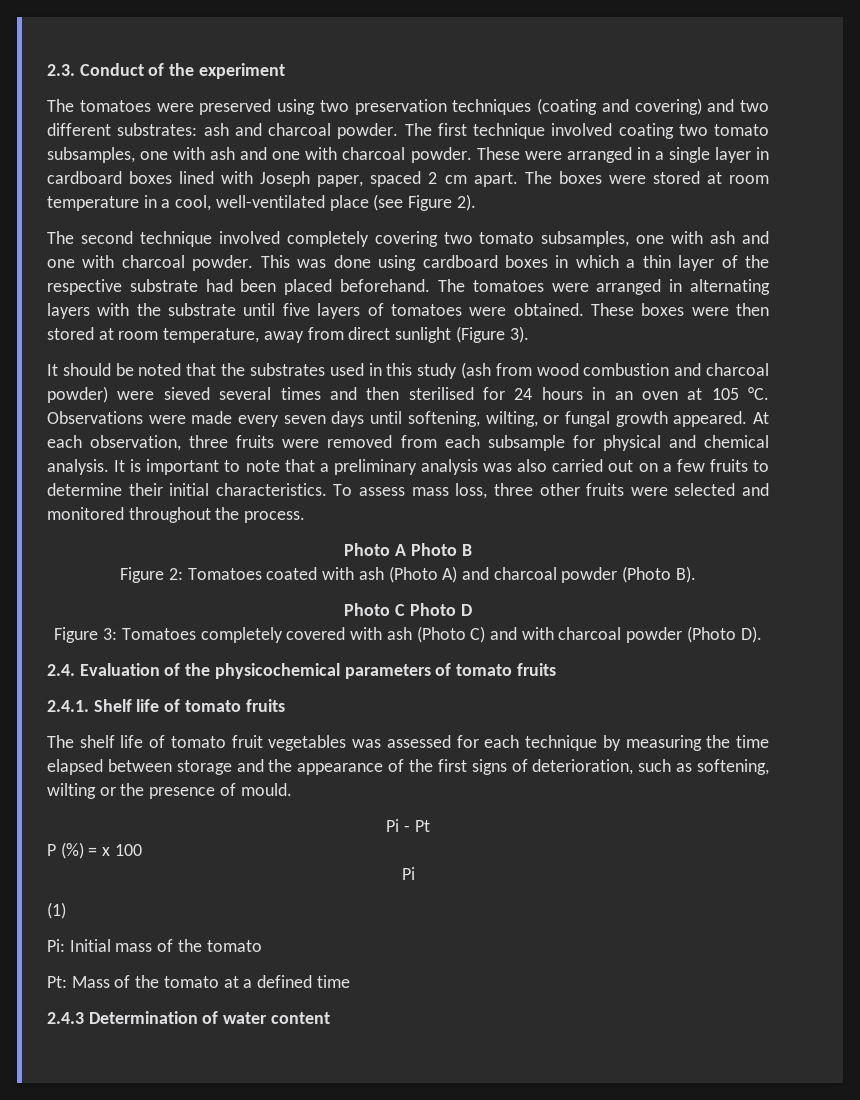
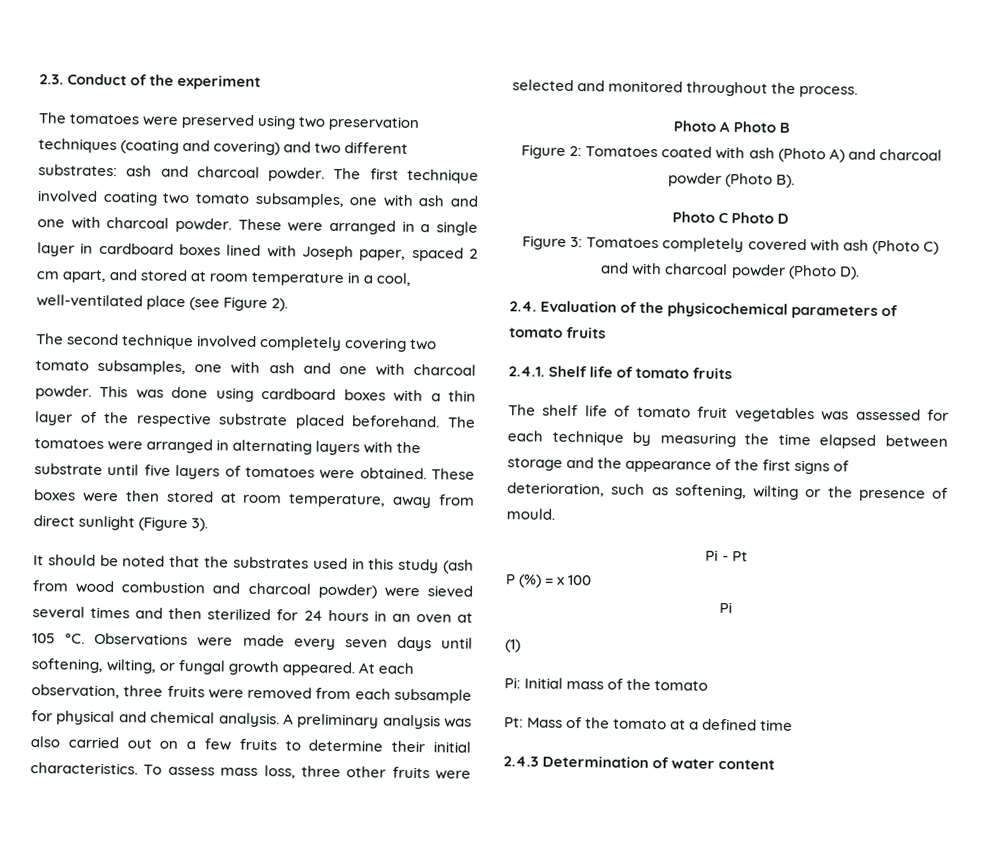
- These were arranged in a single layer in cardboard boxes lined with Joseph paper, spaced 2 cm apart. The boxes were stored at room temperature in a cool, well-ventilated place (see Figure 2).
+ These were arranged in a single layer in cardboard boxes lined with Joseph paper, spaced 2 cm apart, and stored at room temperature in a cool, well-ventilated place (see Figure 2).
- This was done using cardboard boxes in which a thin layer of the respective substrate had been placed beforehand.
+ This was done using cardboard boxes with a thin layer of the respective substrate placed beforehand.
- It should be noted that the substrates used in this study (ash from wood combustion and charcoal powder) were sieved several times and then sterilised for 24 hours in an oven at 105 °C.
+ It should be noted that the substrates used in this study (ash from wood combustion and charcoal powder) were sieved several times and then sterilized for 24 hours in an oven at 105 °C.
- It is important to note that a preliminary analysis was also carried out on a few fruits to determine their initial characteristics.
+ A preliminary analysis was also carried out on a few fruits to determine their initial characteristics.

